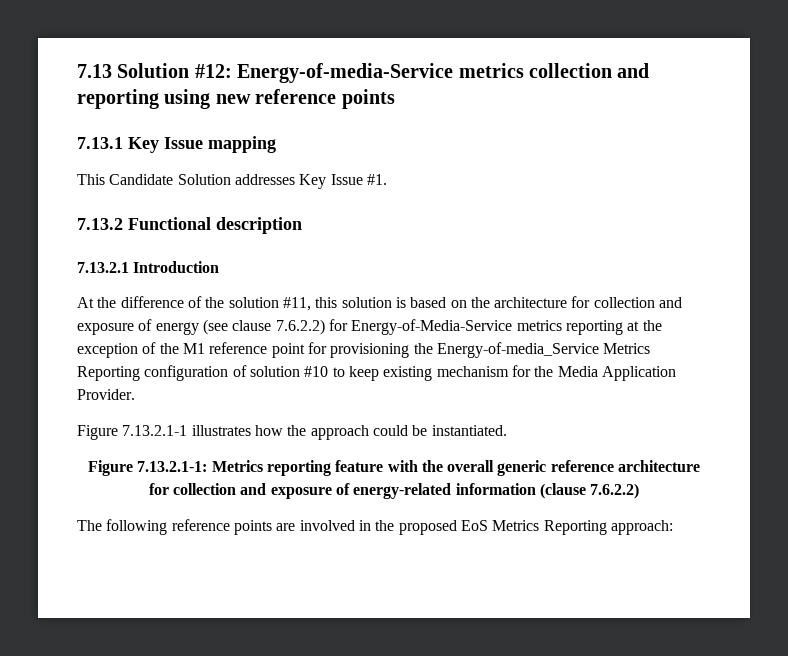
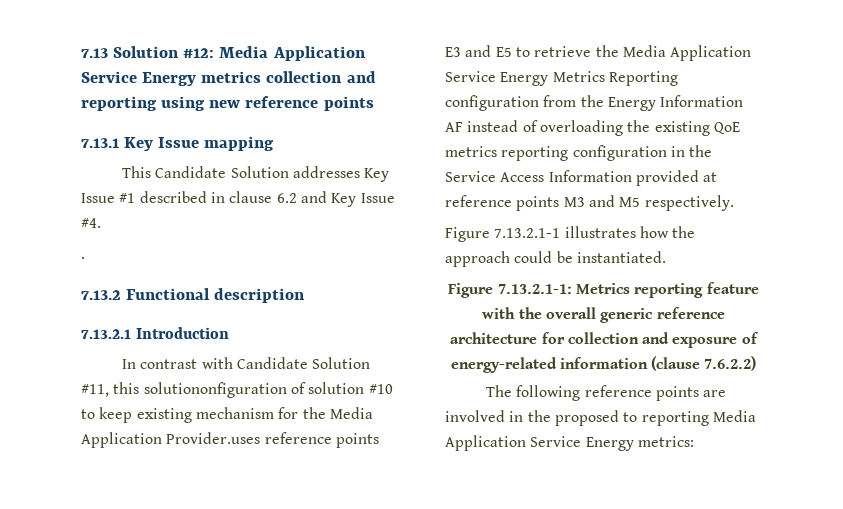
- 7.13 Solution #12: Energy-of-media-Service metrics collection and reporting using new reference points
+ 7.13 Solution #12: Media Application Service Energy metrics collection and reporting using new reference points
- This Candidate Solution addresses Key Issue #1.
+ This Candidate Solution addresses Key Issue #1 described in clause 6.2 and Key Issue #4.
+ .
- At the difference of the solution #11, this solution is based on the architecture for collection and exposure of energy (see clause 7.6.2.2) for Energy-of-Media-Service metrics reporting at the exception of the M1 reference point for provisioning the Energy-of-media_Service Metrics Reporting configuration of solution #10 to keep existing mechanism for the Media Application Provider.
+ In contrast with Candidate Solution #11, this solutiononfiguration of solution #10 to keep existing mechanism for the Media Application Provider.uses reference points E3 and E5 to retrieve the Media Application Service Energy Metrics Reporting configuration from the Energy Information AF instead of overloading the existing QoE metrics reporting configuration in the Service Access Information provided at reference points M3 and M5 respectively.
- The following reference points are involved in the proposed EoS Metrics Reporting approach:
+ The following reference points are involved in the proposed to reporting Media Application Service Energy metrics:

